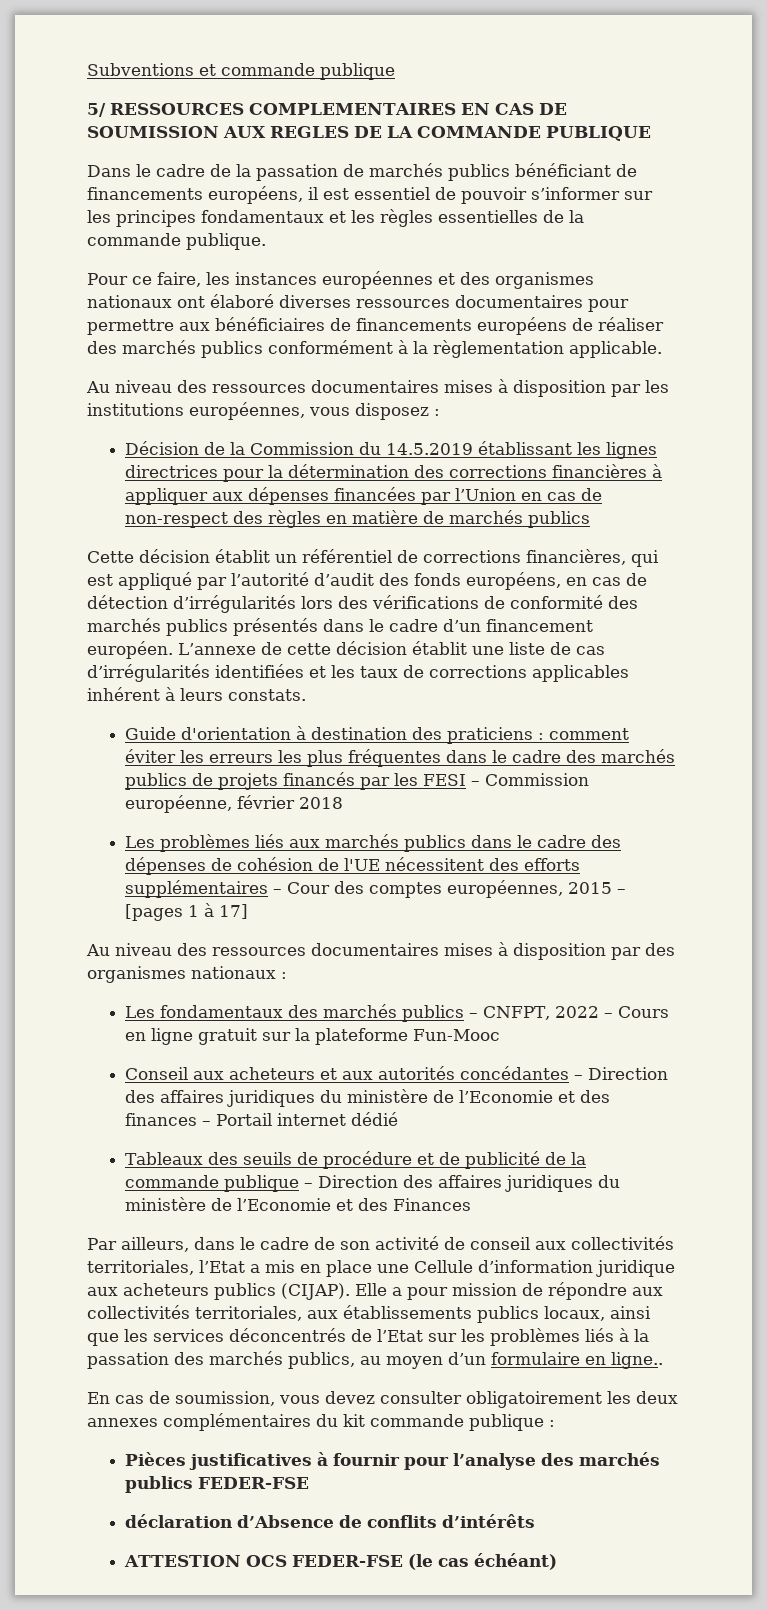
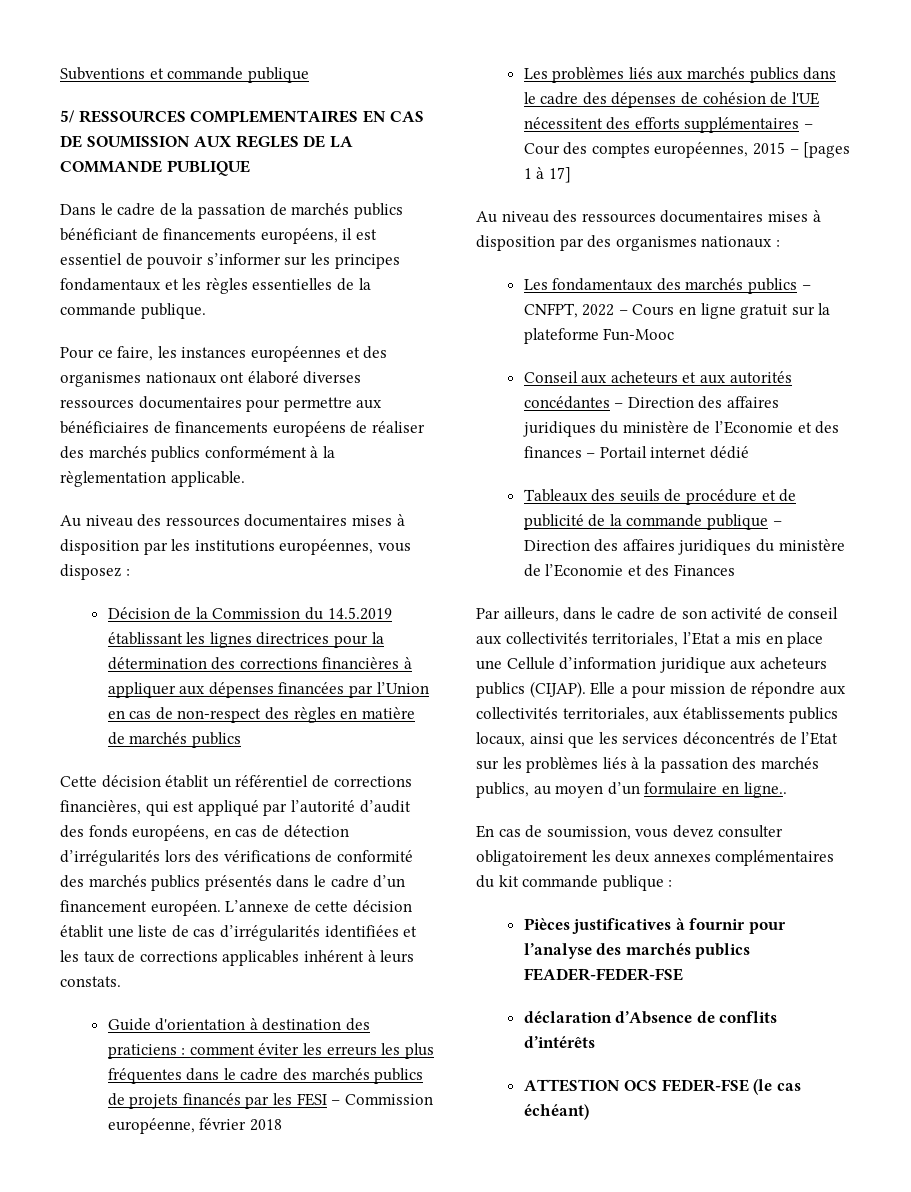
- Pièces justificatives à fournir pour l’analyse des marchés publics FEDER-FSE
+ Pièces justificatives à fournir pour l’analyse des marchés publics FEADER-FEDER-FSE

